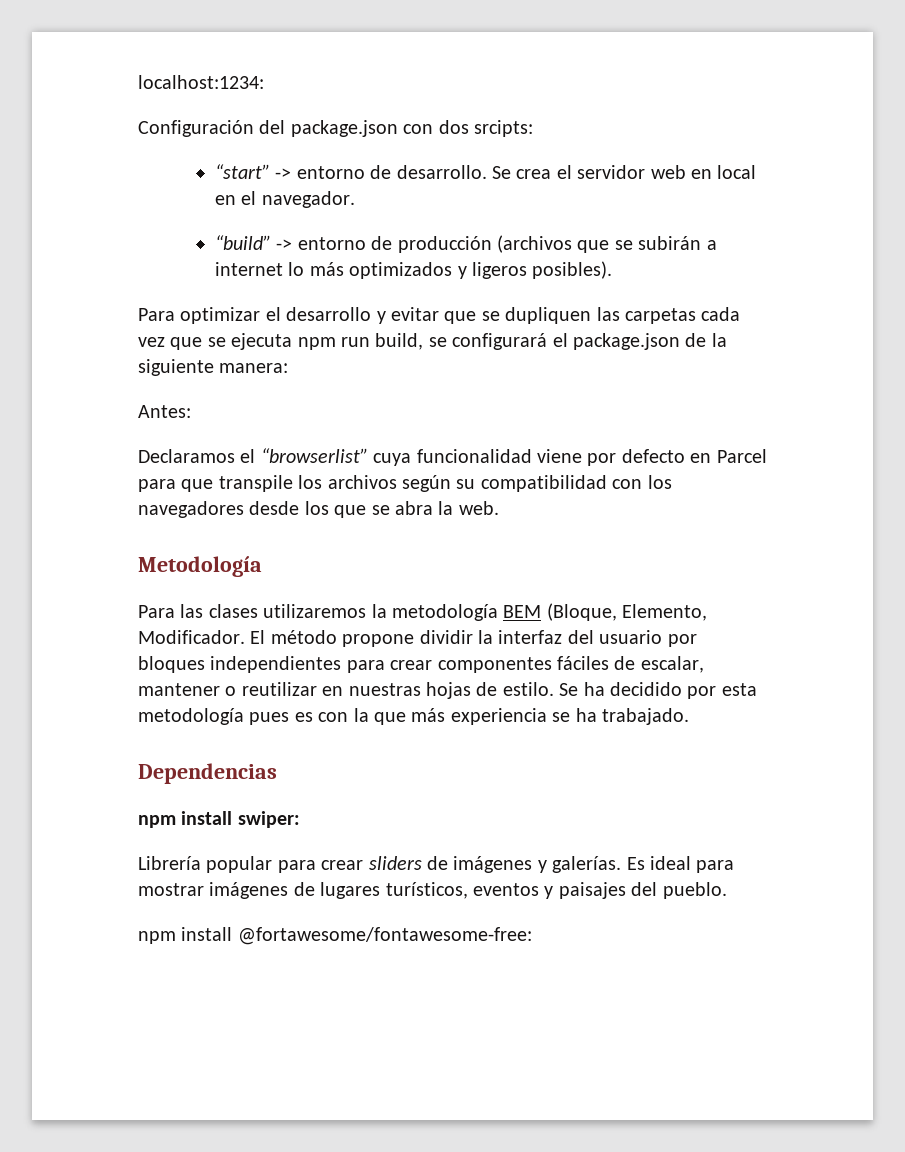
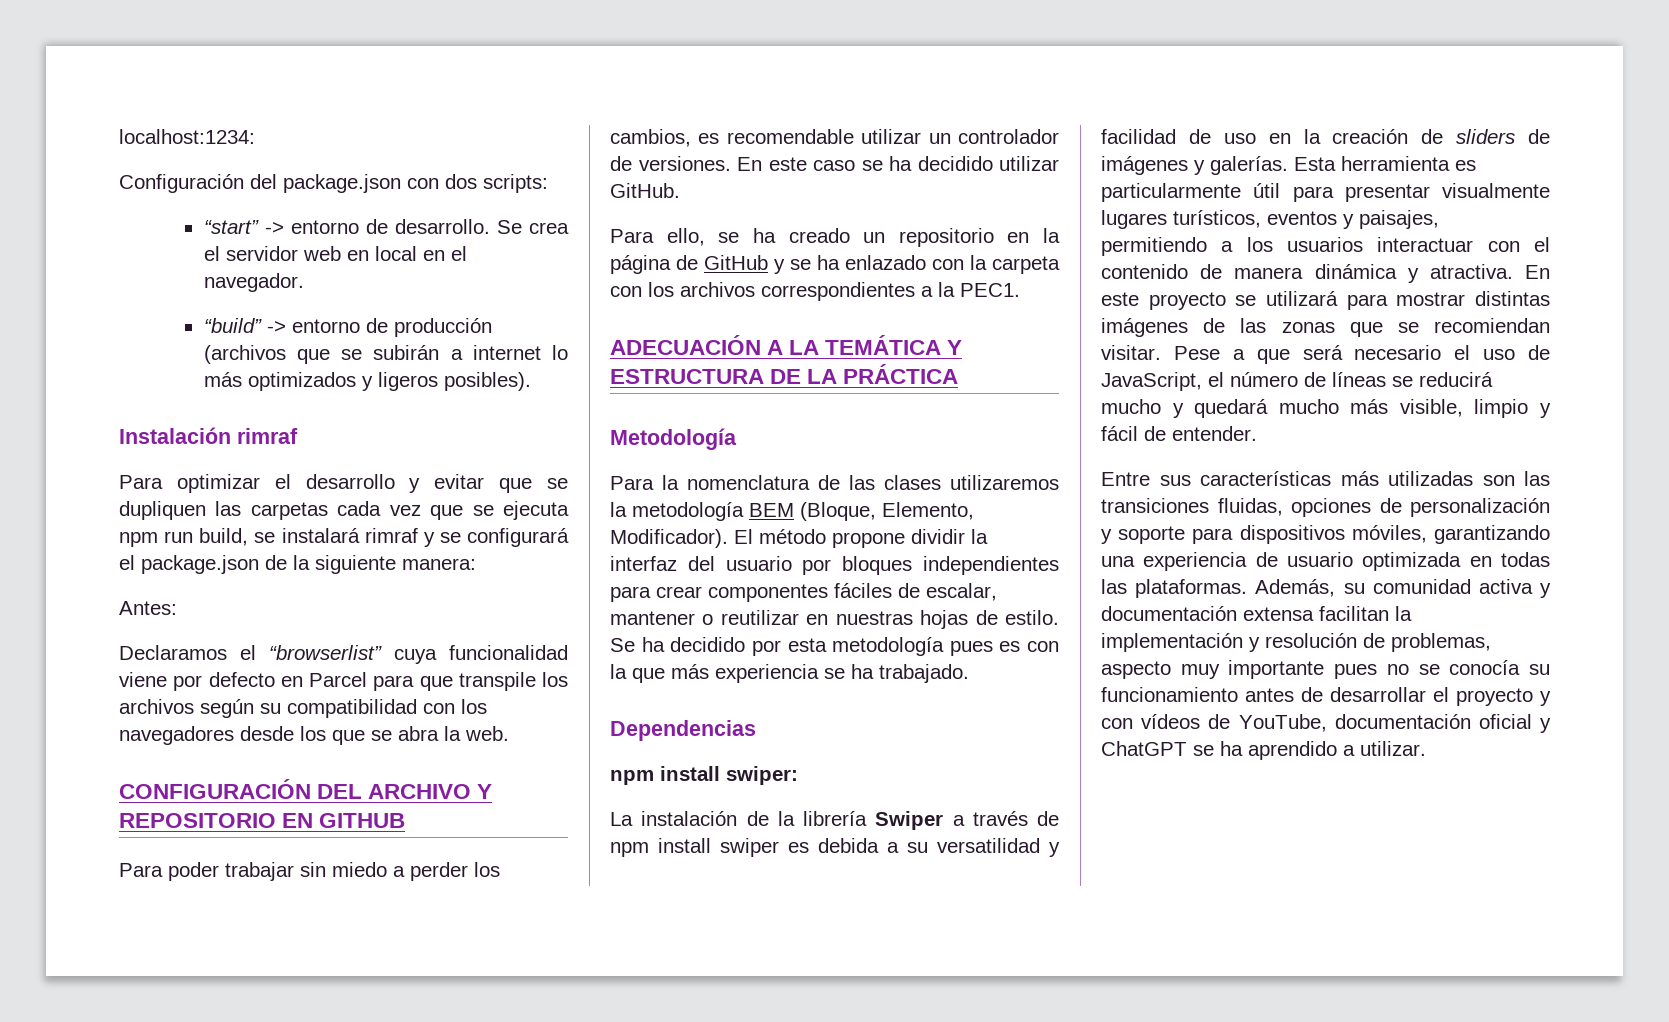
- Configuración del package.json con dos srcipts:
+ Configuración del package.json con dos scripts:
+ Instalación rimraf
- Para optimizar el desarrollo y evitar que se dupliquen las carpetas cada vez que se ejecuta npm run build, se configurará el package.json de la siguiente manera:
+ Para optimizar el desarrollo y evitar que se dupliquen las carpetas cada vez que se ejecuta npm run build, se instalará rimraf y se configurará el package.json de la siguiente manera:
+ CONFIGURACIÓN DEL ARCHIVO Y REPOSITORIO EN GITHUB
+ Para poder trabajar sin miedo a perder los cambios, es recomendable utilizar un controlador de versiones. En este caso se ha decidido utilizar GitHub.
+ Para ello, se ha creado un repositorio en la página de GitHub y se ha enlazado con la carpeta con los archivos correspondientes a la PEC1.
+ ADECUACIÓN A LA TEMÁTICA Y ESTRUCTURA DE LA PRÁCTICA
- Para las clases utilizaremos la metodología BEM (Bloque, Elemento, Modificador.
+ Para la nomenclatura de las clases utilizaremos la metodología BEM (Bloque, Elemento, Modificador).
- Librería popular para crear sliders de imágenes y galerías.
+ La instalación de la librería Swiper a través de npm install swiper es debida a su versatilidad y facilidad de uso en la creación de sliders de imágenes y galerías.
- Es ideal para mostrar imágenes de lugares turísticos, eventos y paisajes del pueblo.
- npm install @fortawesome/fontawesome-free:
+ Esta herramienta es particularmente útil para presentar visualmente lugares turísticos, eventos y paisajes, permitiendo a los usuarios interactuar con el contenido de manera dinámica y atractiva. En este proyecto se utilizará para mostrar distintas imágenes de las zonas que se recomiendan visitar. Pese a que será necesario el uso de JavaScript, el número de líneas se reducirá mucho y quedará mucho más visible, limpio y fácil de entender.
+ Entre sus características más utilizadas son las transiciones fluidas, opciones de personalización y soporte para dispositivos móviles, garantizando una experiencia de usuario optimizada en todas las plataformas. Además, su comunidad activa y documentación extensa facilitan la implementación y resolución de problemas, aspecto muy importante pues no se conocía su funcionamiento antes de desarrollar el proyecto y con vídeos de YouTube, documentación oficial y ChatGPT se ha aprendido a utilizar.

